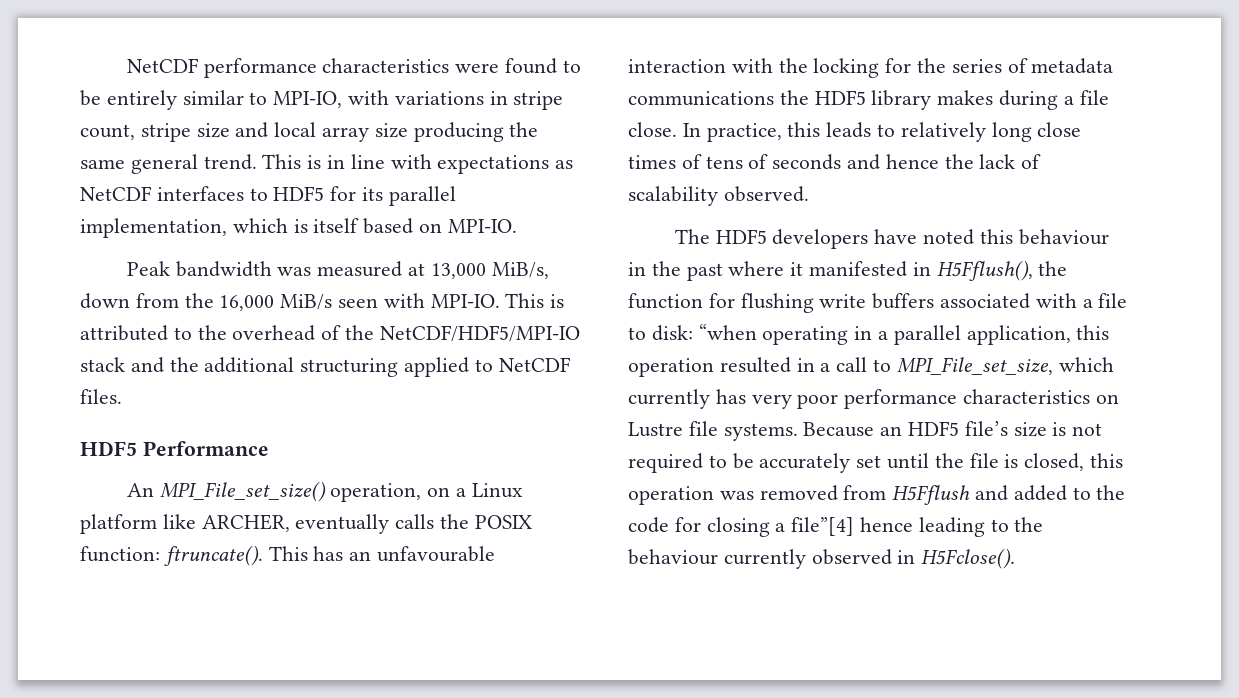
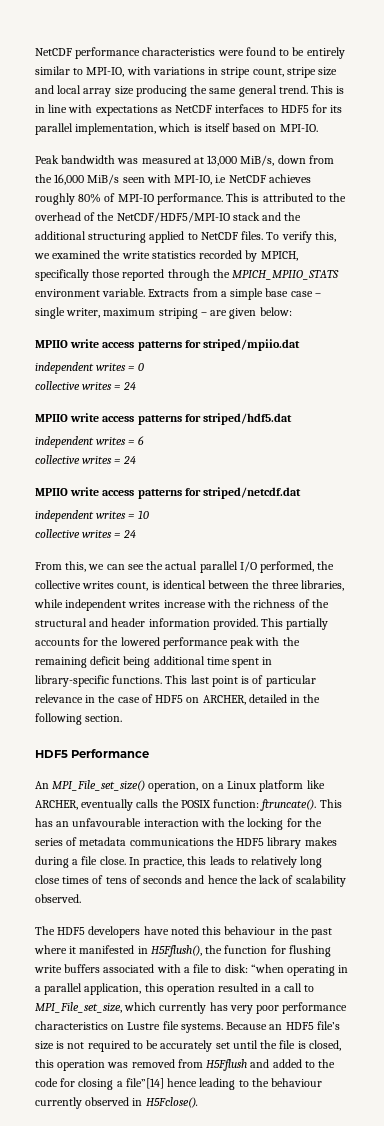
- Peak bandwidth was measured at 13,000 MiB/s, down from the 16,000 MiB/s seen with MPI-IO.
+ Peak bandwidth was measured at 13,000 MiB/s, down from the 16,000 MiB/s seen with MPI-IO, i.e NetCDF achieves roughly 80% of MPI-IO performance.
+ To verify this, we examined the write statistics recorded by MPICH, specifically those reported through the MPICH_MPIIO_STATS environment variable. Extracts from a simple base case – single writer, maximum striping – are given below:
+ MPIIO write access patterns for striped/mpiio.dat
+ independent writes = 0
+ collective writes = 24
+ MPIIO write access patterns for striped/hdf5.dat
+ independent writes = 6
+ collective writes = 24
+ MPIIO write access patterns for striped/netcdf.dat
+ independent writes = 10
+ collective writes = 24
+ From this, we can see the actual parallel I/O performed, the collective writes count, is identical between the three libraries, while independent writes increase with the richness of the structural and header information provided. This partially accounts for the lowered performance peak with the remaining deficit being additional time spent in library-specific functions. This last point is of particular relevance in the case of HDF5 on ARCHER, detailed in the following section.
- Because an HDF5 file’s size is not required to be accurately set until the file is closed, this operation was removed from H5Fflush and added to the code for closing a file”[4] hence leading to the behaviour currently observed in H5Fclose().
+ Because an HDF5 file’s size is not required to be accurately set until the file is closed, this operation was removed from H5Fflush and added to the code for closing a file”[14] hence leading to the behaviour currently observed in H5Fclose().

